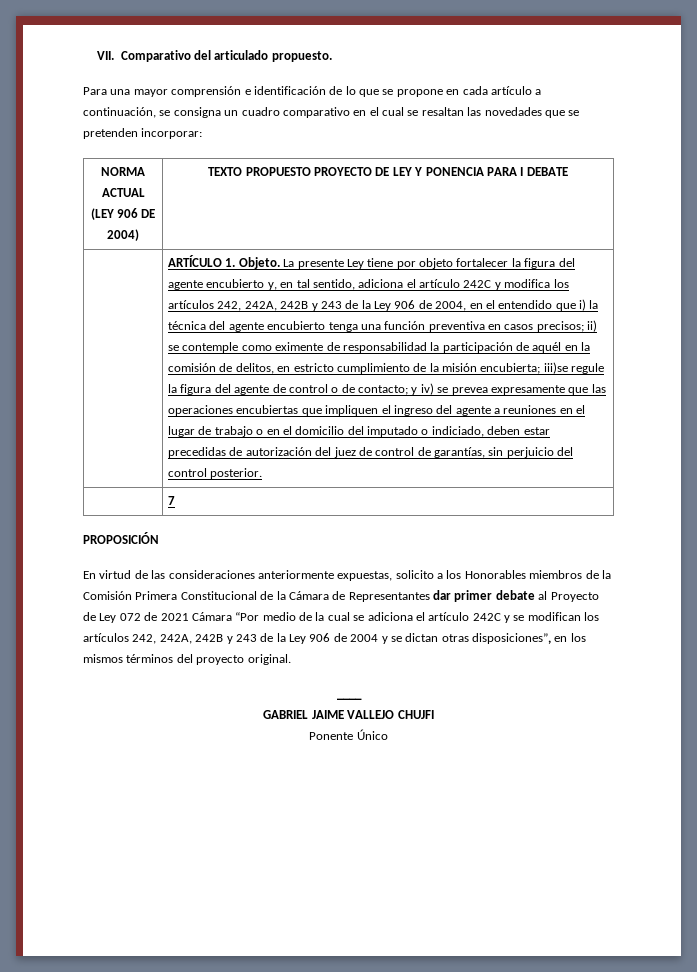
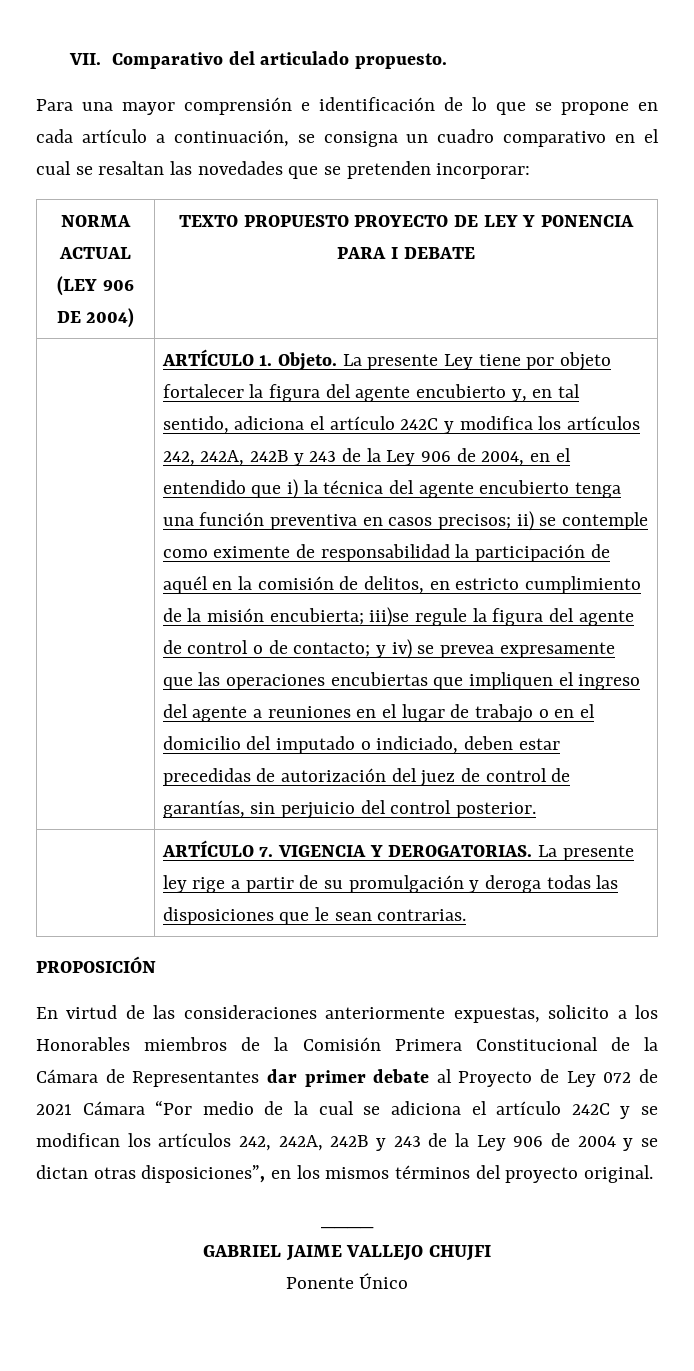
- | 7
+ | ARTÍCULO 7. VIGENCIA Y DEROGATORIAS. La presente ley rige a partir de su promulgación y deroga todas las disposiciones que le sean contrarias.

